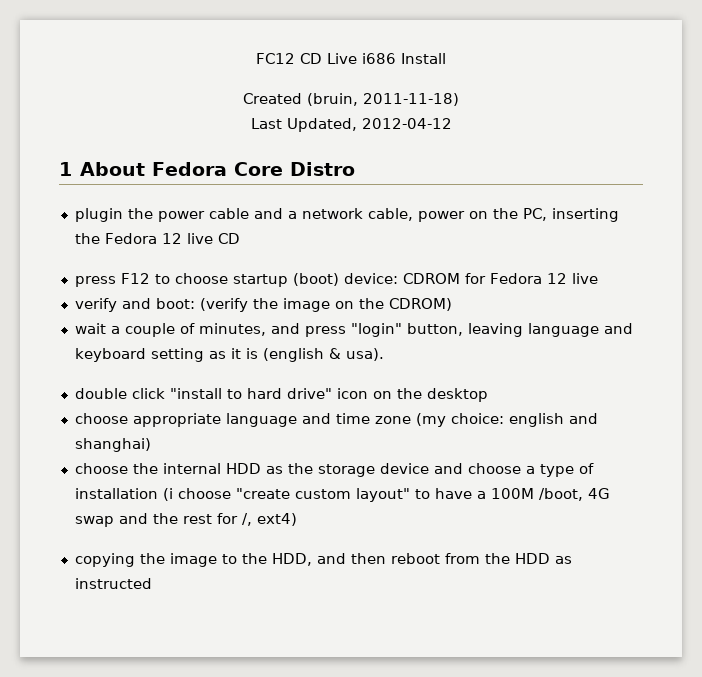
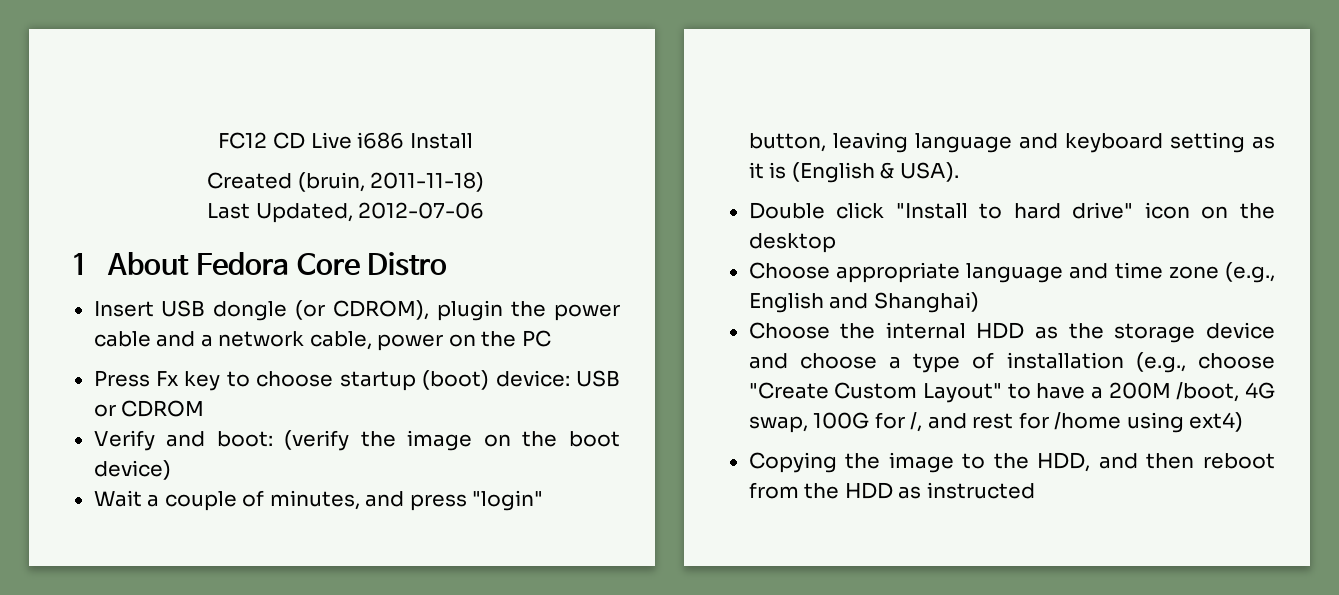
- Last Updated, 2012-04-12
+ Last Updated, 2012-07-06
- plugin the power cable and a network cable, power on the PC, inserting the Fedora 12 live CD
- press F12 to choose startup (boot) device: CDROM for Fedora 12 live
- verify and boot: (verify the image on the CDROM)
- wait a couple of minutes, and press "login" button, leaving language and keyboard setting as it is (english & usa).
- double click "install to hard drive" icon on the desktop
+ Insert USB dongle (or CDROM), plugin the power cable and a network cable, power on the PC
+ Press Fx key to choose startup (boot) device: USB or CDROM
+ Verify and boot: (verify the image on the boot device)
+ Wait a couple of minutes, and press "login" button, leaving language and keyboard setting as it is (English & USA).
+ Double click "Install to hard drive" icon on the desktop
- choose appropriate language and time zone (my choice: english and shanghai)
- choose the internal HDD as the storage device and choose a type of installation (i choose "create custom layout" to have a 100M /boot, 4G swap and the rest for /, ext4)
+ Choose appropriate language and time zone (e.g., English and Shanghai)
+ Choose the internal HDD as the storage device and choose a type of installation (e.g., choose "Create Custom Layout" to have a 200M /boot, 4G swap, 100G for /, and rest for /home using ext4)
- copying the image to the HDD, and then reboot from the HDD as instructed
+ Copying the image to the HDD, and then reboot from the HDD as instructed

